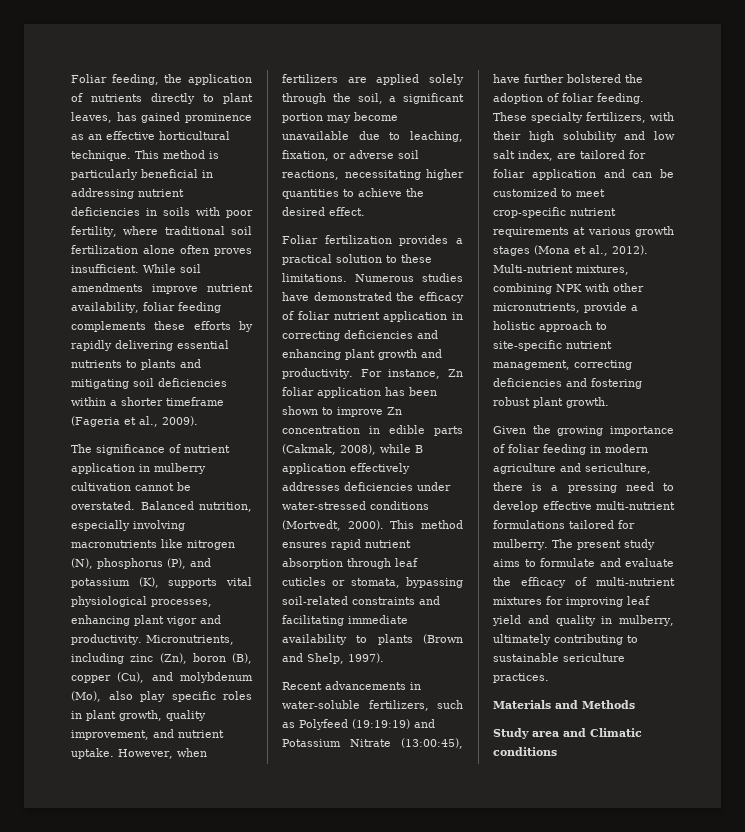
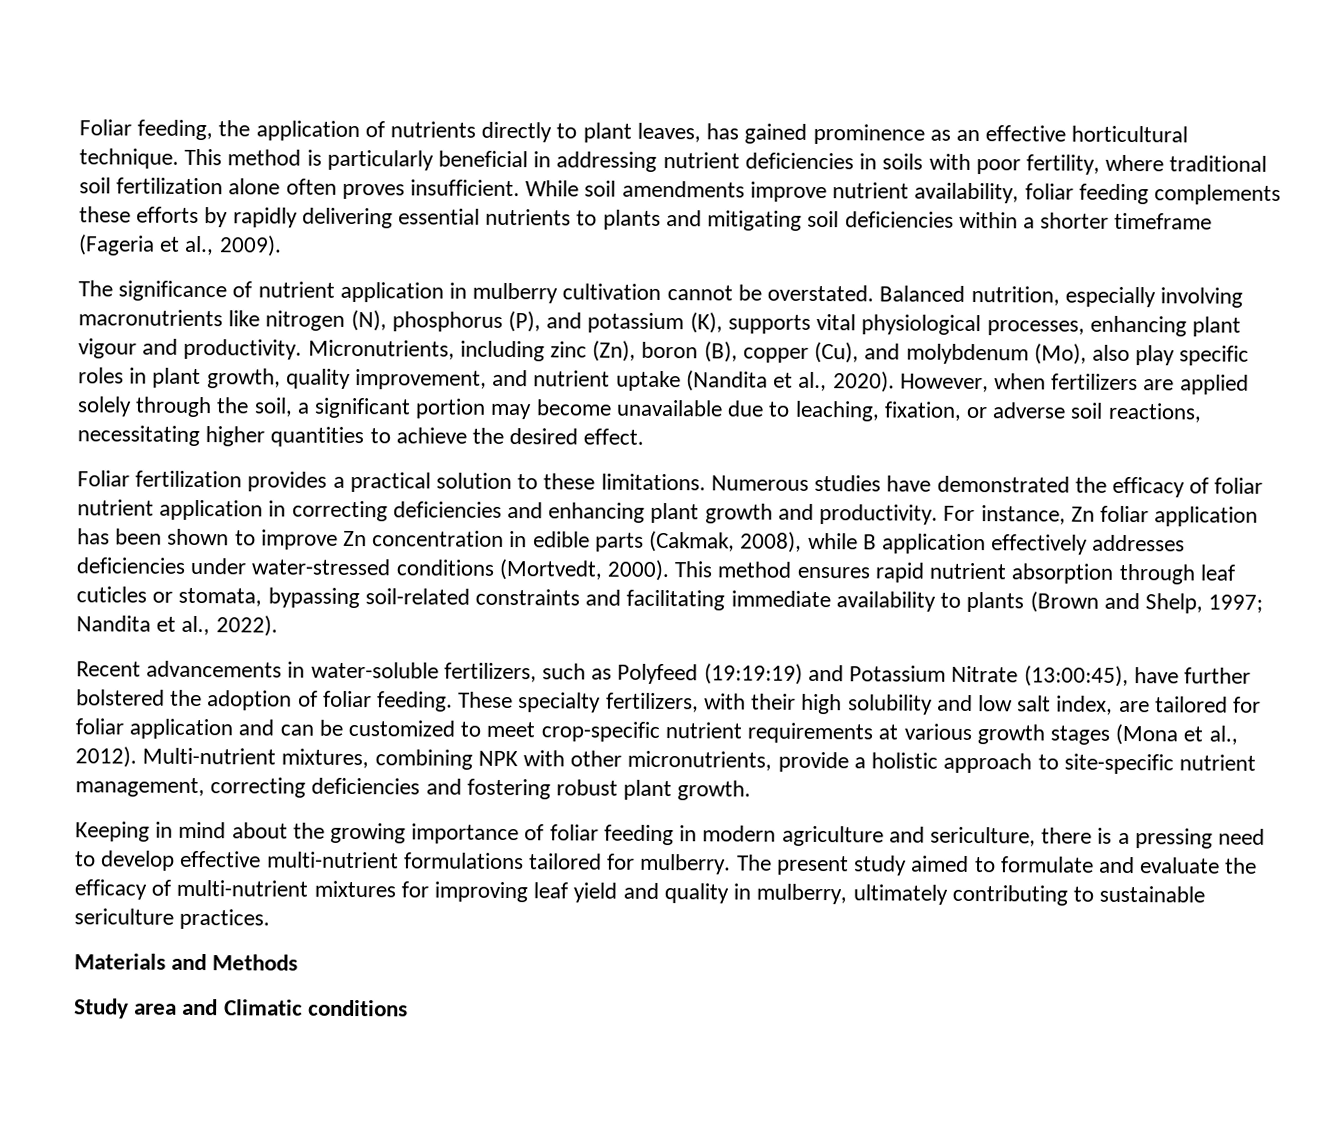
- Balanced nutrition, especially involving macronutrients like nitrogen (N), phosphorus (P), and potassium (K), supports vital physiological processes, enhancing plant vigor and productivity.
+ Balanced nutrition, especially involving macronutrients like nitrogen (N), phosphorus (P), and potassium (K), supports vital physiological processes, enhancing plant vigour and productivity.
- Micronutrients, including zinc (Zn), boron (B), copper (Cu), and molybdenum (Mo), also play specific roles in plant growth, quality improvement, and nutrient uptake.
+ Micronutrients, including zinc (Zn), boron (B), copper (Cu), and molybdenum (Mo), also play specific roles in plant growth, quality improvement, and nutrient uptake (Nandita et al., 2020).
- This method ensures rapid nutrient absorption through leaf cuticles or stomata, bypassing soil-related constraints and facilitating immediate availability to plants (Brown and Shelp, 1997).
+ This method ensures rapid nutrient absorption through leaf cuticles or stomata, bypassing soil-related constraints and facilitating immediate availability to plants (Brown and Shelp, 1997; Nandita et al., 2022).
- Given the growing importance of foliar feeding in modern agriculture and sericulture, there is a pressing need to develop effective multi-nutrient formulations tailored for mulberry.
+ Keeping in mind about the growing importance of foliar feeding in modern agriculture and sericulture, there is a pressing need to develop effective multi-nutrient formulations tailored for mulberry.
- The present study aims to formulate and evaluate the efficacy of multi-nutrient mixtures for improving leaf yield and quality in mulberry, ultimately contributing to sustainable sericulture practices.
+ The present study aimed to formulate and evaluate the efficacy of multi-nutrient mixtures for improving leaf yield and quality in mulberry, ultimately contributing to sustainable sericulture practices.

